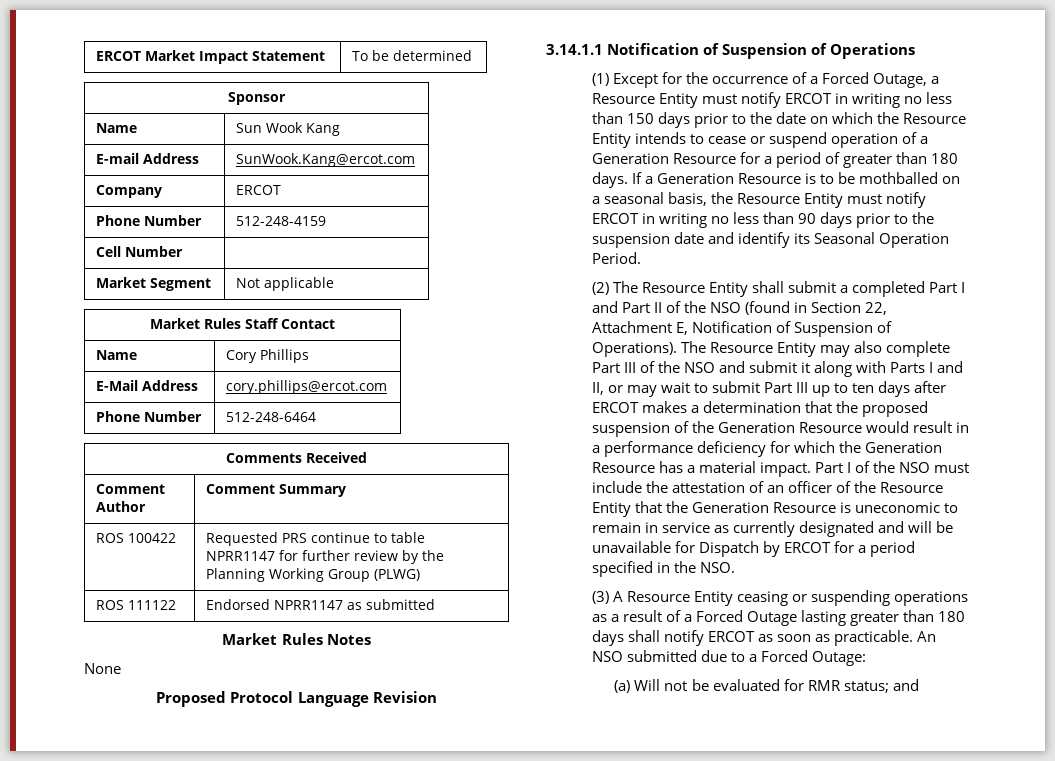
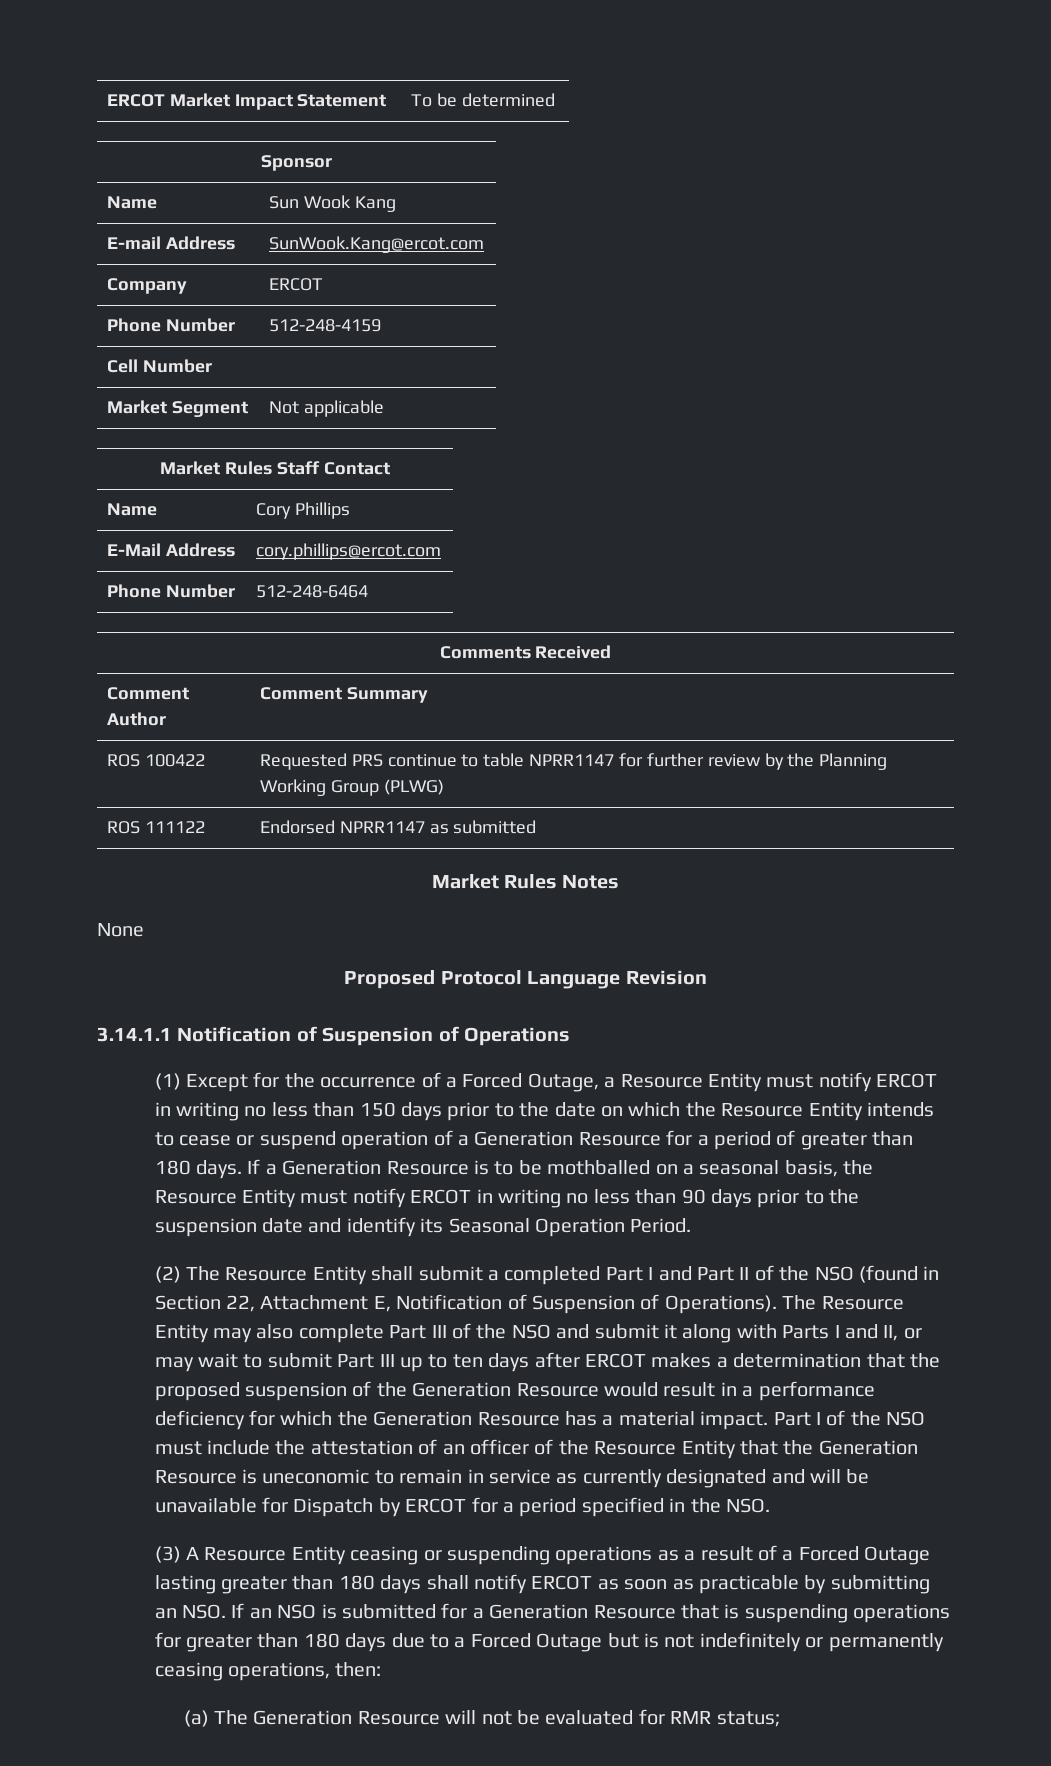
- (3) A Resource Entity ceasing or suspending operations as a result of a Forced Outage lasting greater than 180 days shall notify ERCOT as soon as practicable. An NSO submitted due to a Forced Outage:
- (a) Will not be evaluated for RMR status; and
+ (3) A Resource Entity ceasing or suspending operations as a result of a Forced Outage lasting greater than 180 days shall notify ERCOT as soon as practicable by submitting an NSO. If an NSO is submitted for a Generation Resource that is suspending operations for greater than 180 days due to a Forced Outage but is not indefinitely or permanently ceasing operations, then:
+ (a) The Generation Resource will not be evaluated for RMR status;

